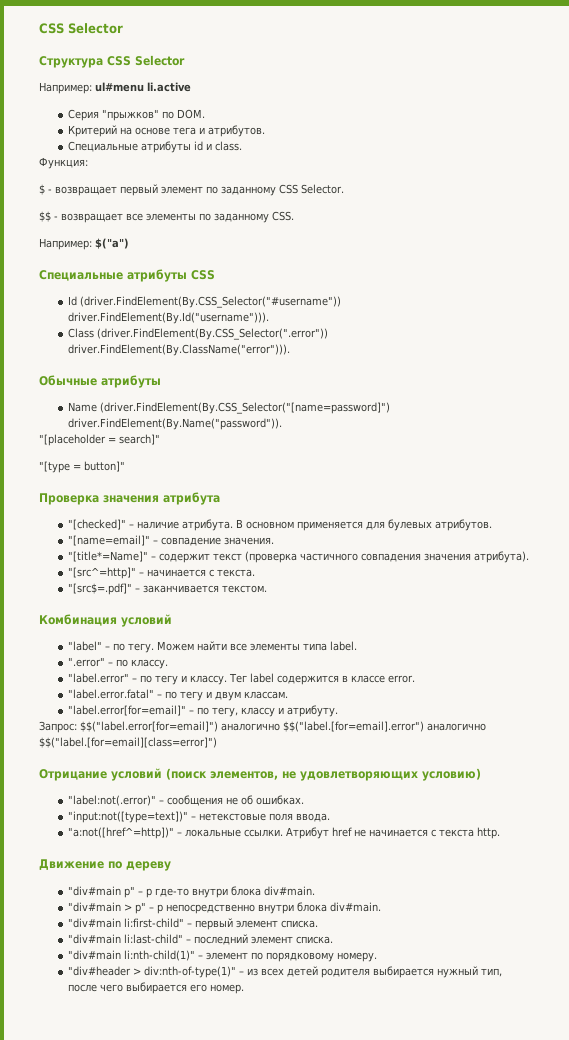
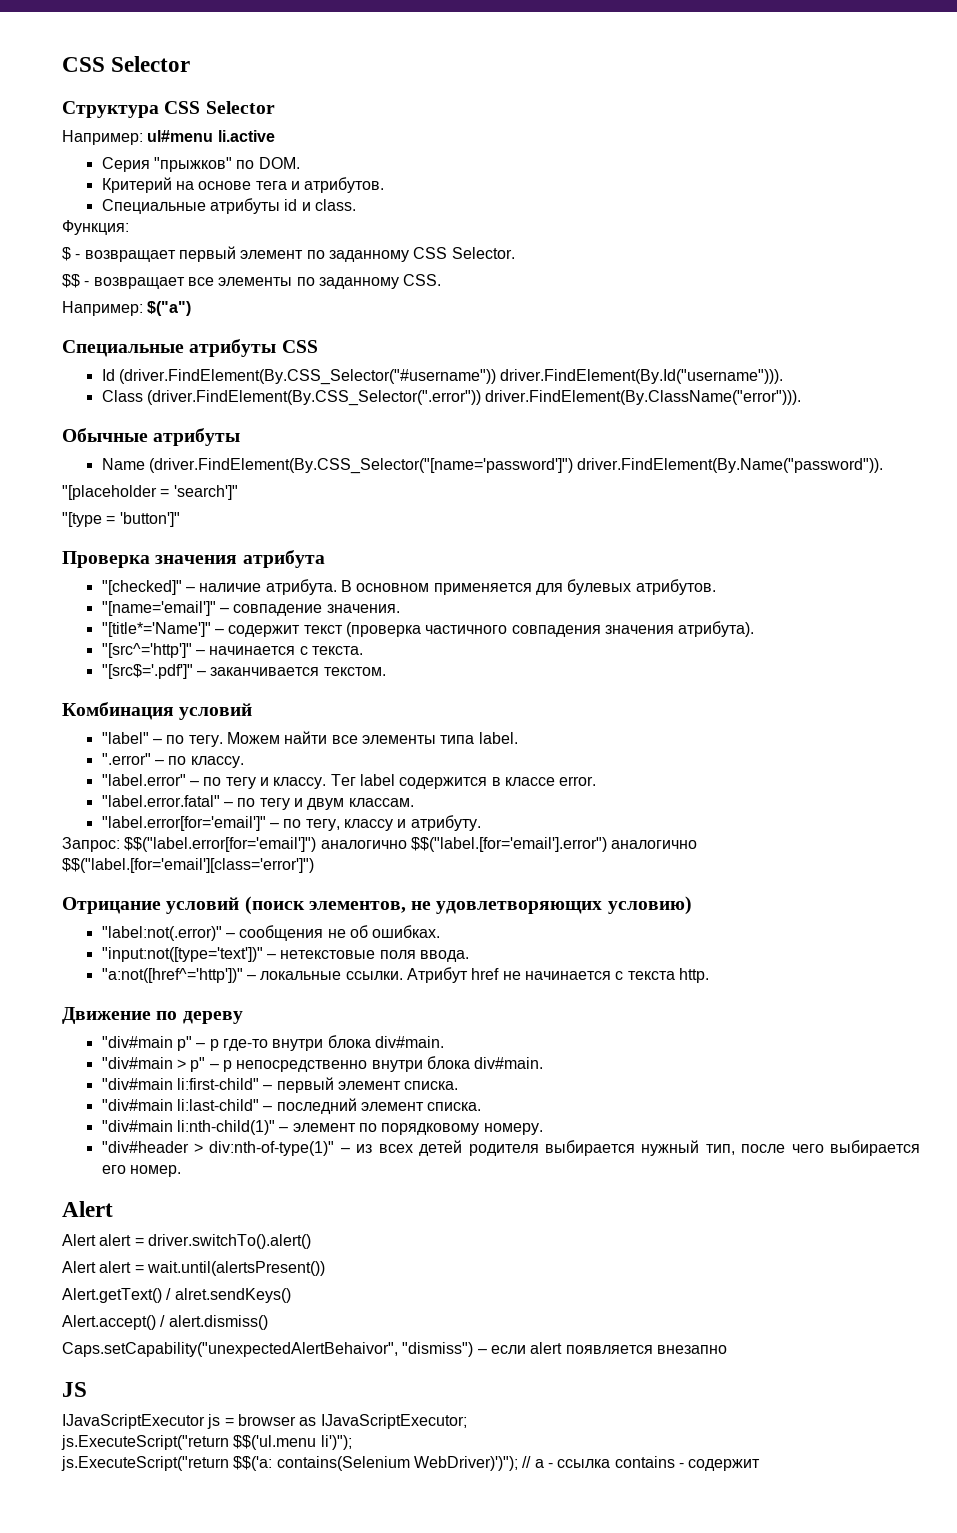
- Name (driver.FindElement(By.CSS_Selector("[name=password]") driver.FindElement(By.Name("password")).
+ Name (driver.FindElement(By.CSS_Selector("[name='password']") driver.FindElement(By.Name("password")).
- "[placeholder = search]"
+ "[placeholder = 'search']"
- "[type = button]"
+ "[type = 'button']"
- "[name=email]" – совпадение значения.
+ "[name='email']" – совпадение значения.
- "[title*=Name]" – содержит текст (проверка частичного совпадения значения атрибута).
+ "[title*='Name']" – содержит текст (проверка частичного совпадения значения атрибута).
- "[src^=http]" – начинается с текста.
+ "[src^='http']" – начинается с текста.
- "[src$=.pdf]" – заканчивается текстом.
+ "[src$='.pdf']" – заканчивается текстом.
- "label.error[for=email]" – по тегу, классу и атрибуту.
+ "label.error[for='email']" – по тегу, классу и атрибуту.
- Запрос: $$("label.error[for=email]") аналогично $$("label.[for=email].error") аналогично $$("label.[for=email][class=error]")
+ Запрос: $$("label.error[for='email']") аналогично $$("label.[for='email'].error") аналогично $$("label.[for='email'][class='error']")
- "input:not([type=text])" – нетекстовые поля ввода.
+ "input:not([type='text'])" – нетекстовые поля ввода.
- "a:not([href^=http])" – локальные ссылки.
+ "a:not([href^='http'])" – локальные ссылки.
  "div#header > div:nth-of-type(1)" – из всех детей родителя выбирается нужный тип, после чего выбирается его номер.
+ Alert
+ Alert alert = driver.switchTo().alert()
+ Alert alert = wait.until(alertsPresent())
+ Alert.getText() / alret.sendKeys()
+ Alert.accept() / alert.dismiss()
+ Caps.setCapability("unexpectedAlertBehaivor", "dismiss") – если alert появляется внезапно
+ JS
+ IJavaScriptExecutor js = browser as IJavaScriptExecutor;
+ js.ExecuteScript("return $$('ul.menu li')");
+ js.ExecuteScript("return $$('a: contains(Selenium WebDriver)')"); // a - ссылка contains - содержит

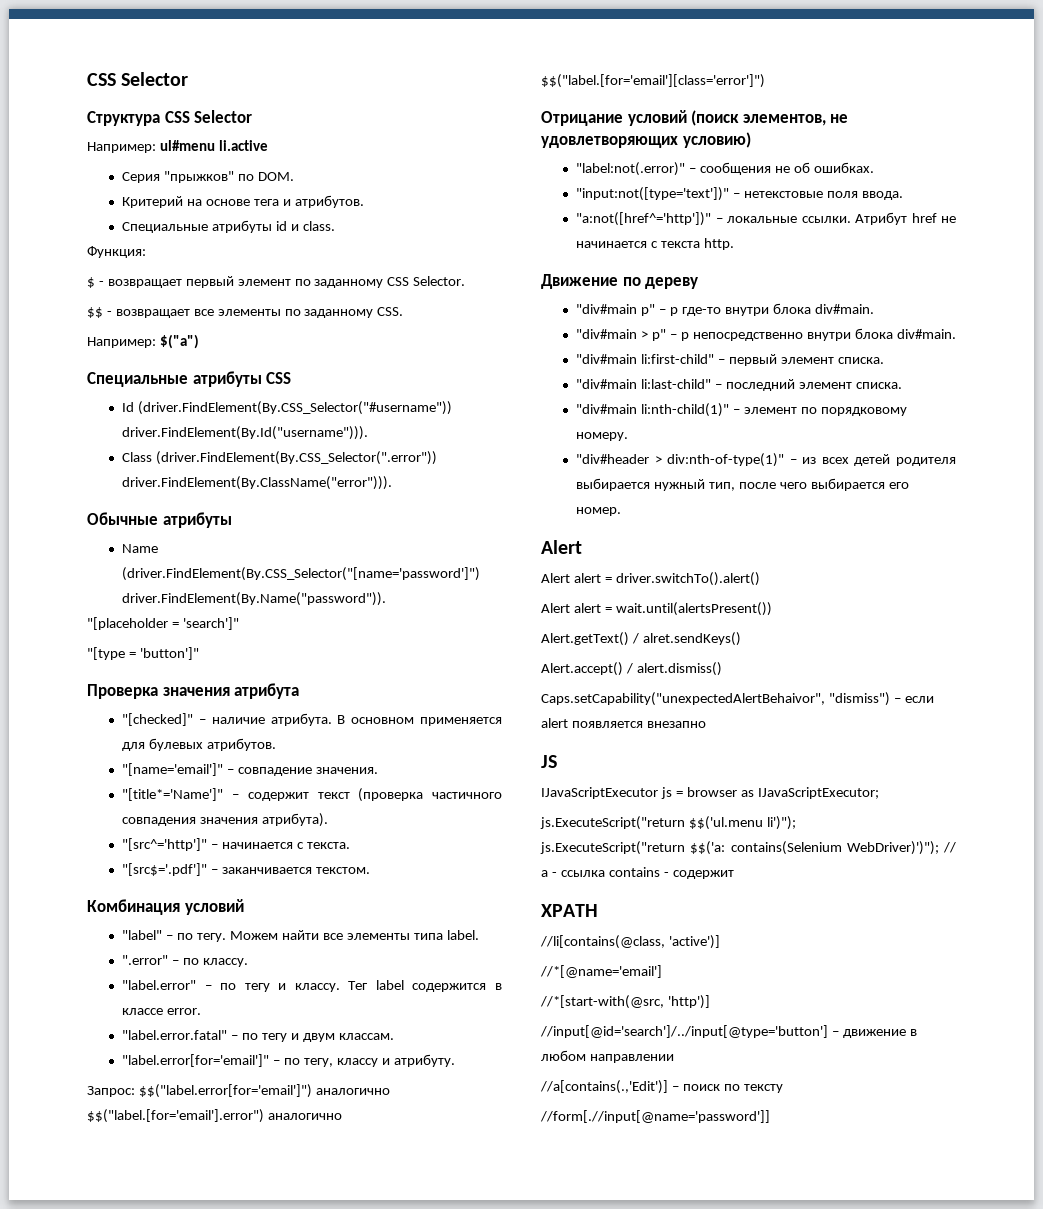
+ XPATH
+ //li[contains(@class, 'active')]
+ //*[@name='email']
+ //*[start-with(@src, 'http')]
+ //input[@id='search']/../input[@type='button'] – движение в любом направлении
+ //a[contains(.,'Edit')] – поиск по тексту
+ //form[.//input[@name='password']]

